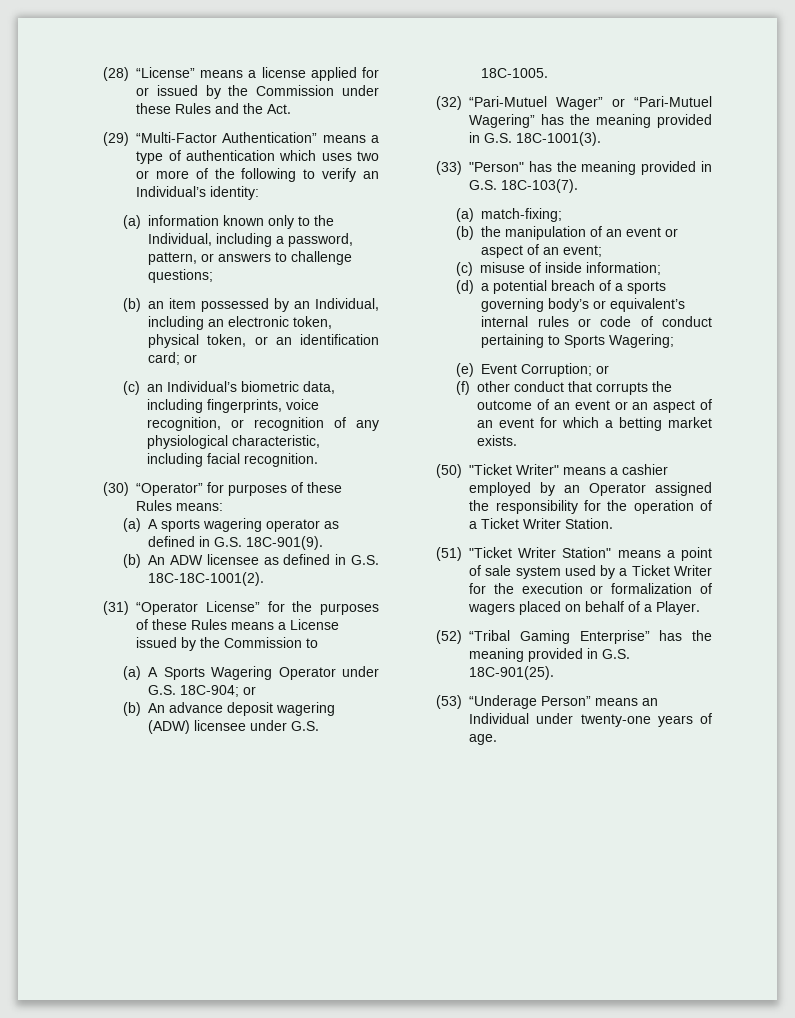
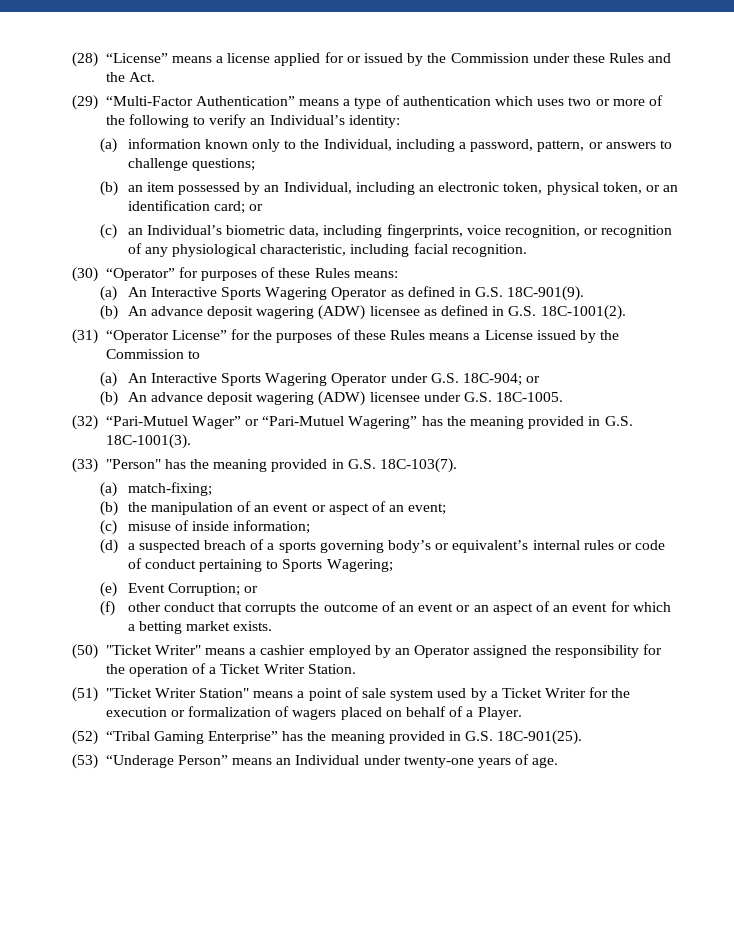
- (a) A sports wagering operator as defined in G.S. 18C-901(9).
+ (a) An Interactive Sports Wagering Operator as defined in G.S. 18C-901(9).
- (b) An ADW licensee as defined in G.S. 18C-18C-1001(2).
+ (b) An advance deposit wagering (ADW) licensee as defined in G.S. 18C-1001(2).
- (a) A Sports Wagering Operator under G.S. 18C-904; or
+ (a) An Interactive Sports Wagering Operator under G.S. 18C-904; or
- (d) a potential breach of a sports governing body’s or equivalent’s internal rules or code of conduct pertaining to Sports Wagering;
+ (d) a suspected breach of a sports governing body’s or equivalent’s internal rules or code of conduct pertaining to Sports Wagering;

